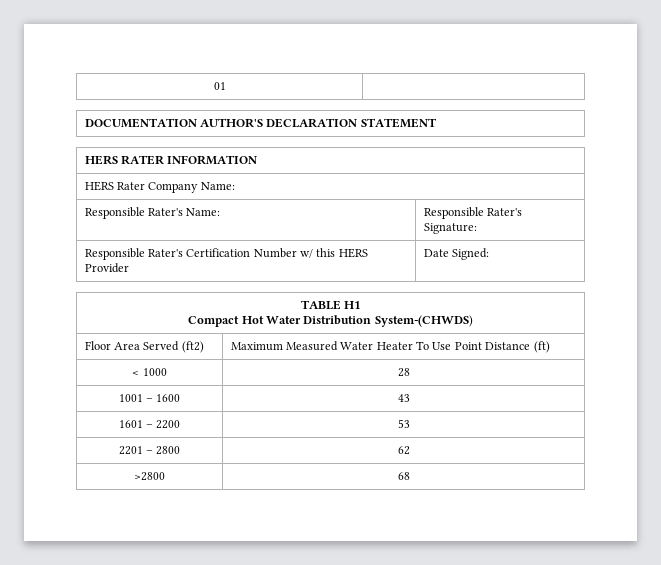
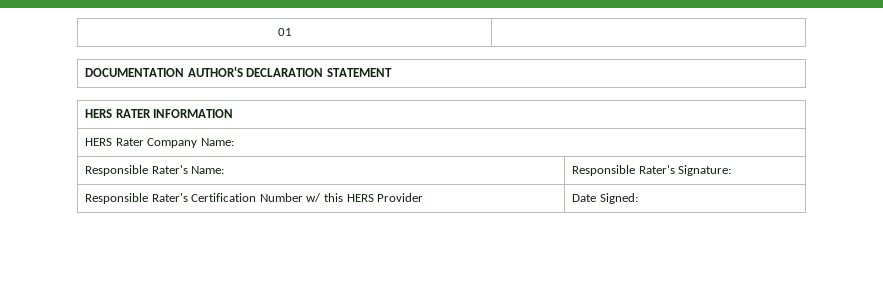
- TABLE H1
- Compact Hot Water Distribution System-(CHWDS)
- Floor Area Served (ft2) | Maximum Measured Water Heater To Use Point Distance (ft)
- < 1000 | 28
- 1001 – 1600 | 43
- 1601 – 2200 | 53
- 2201 – 2800 | 62
- >2800 | 68

